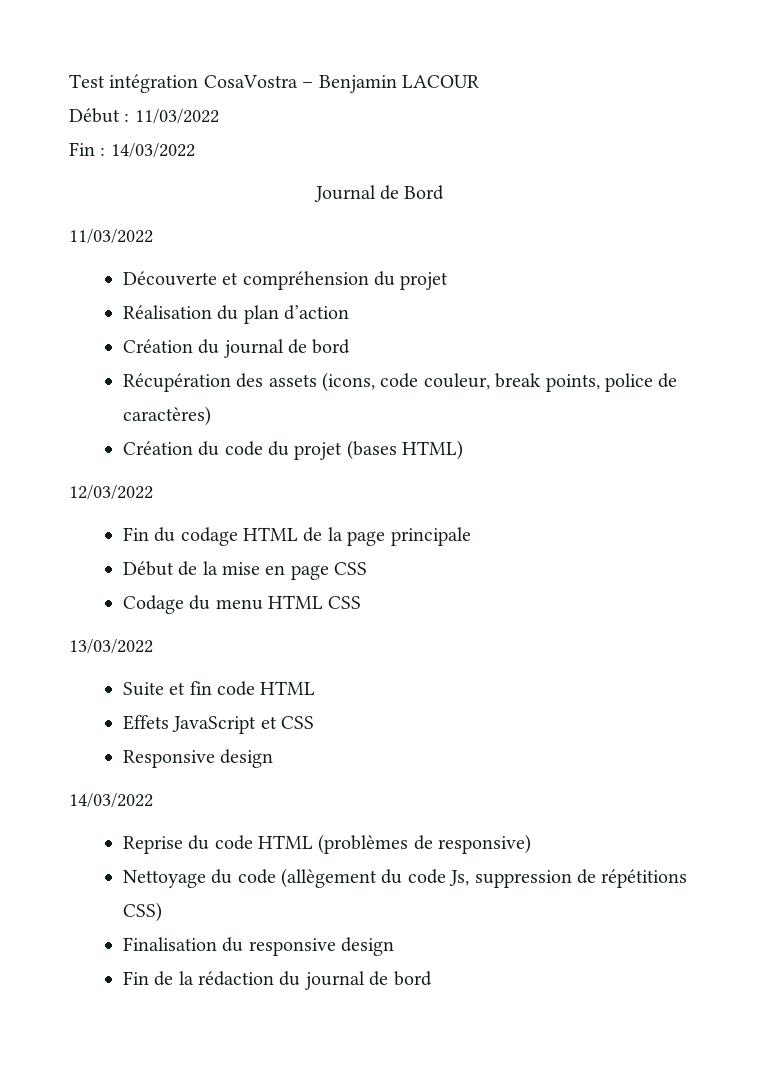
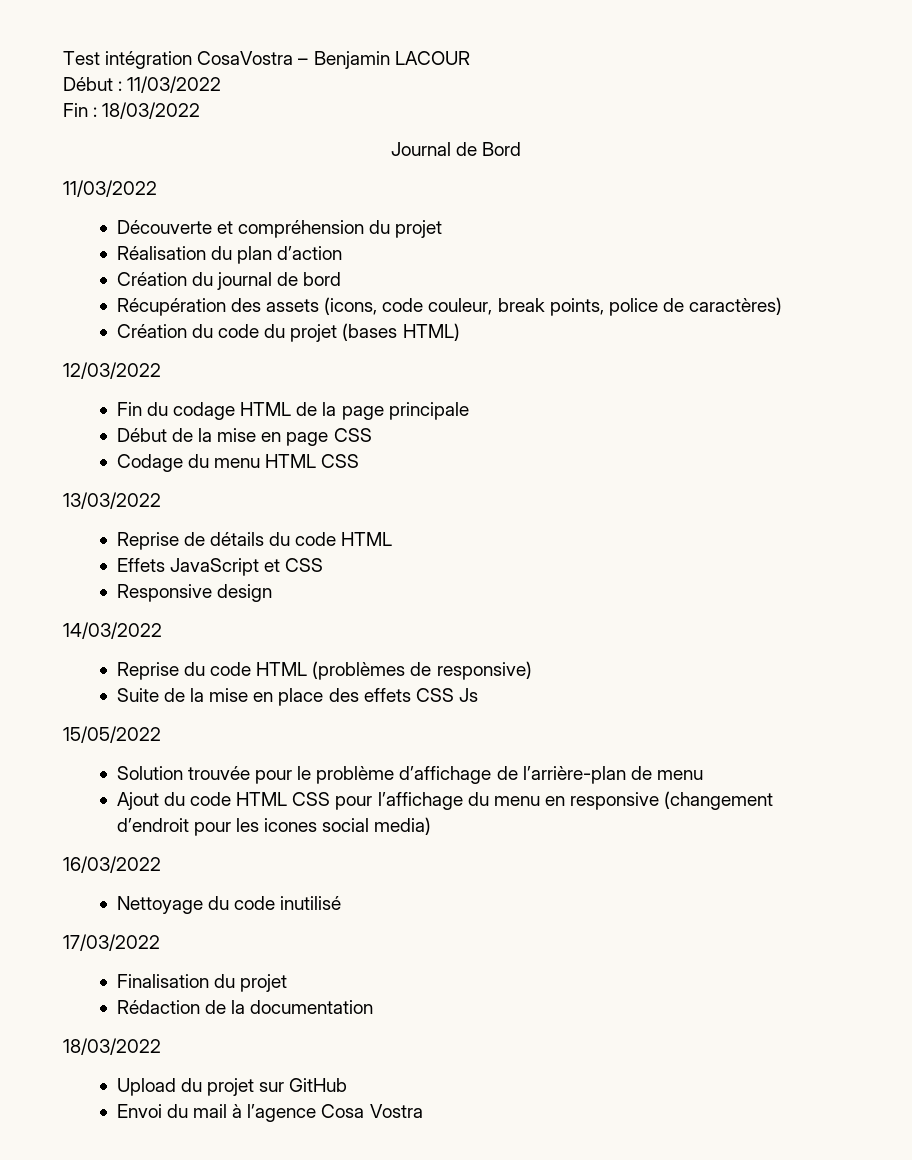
- Fin : 14/03/2022
+ Fin : 18/03/2022
- Suite et fin code HTML
+ Reprise de détails du code HTML
- Nettoyage du code (allègement du code Js, suppression de répétitions CSS)
- Finalisation du responsive design
- Fin de la rédaction du journal de bord
+ Suite de la mise en place des effets CSS Js
+ 15/05/2022
+ Solution trouvée pour le problème d’affichage de l’arrière-plan de menu
+ Ajout du code HTML CSS pour l’affichage du menu en responsive (changement d’endroit pour les icones social media)
+ 16/03/2022
+ Nettoyage du code inutilisé
+ 17/03/2022
+ Finalisation du projet
+ Rédaction de la documentation
+ 18/03/2022
+ Upload du projet sur GitHub
+ Envoi du mail à l’agence Cosa Vostra

